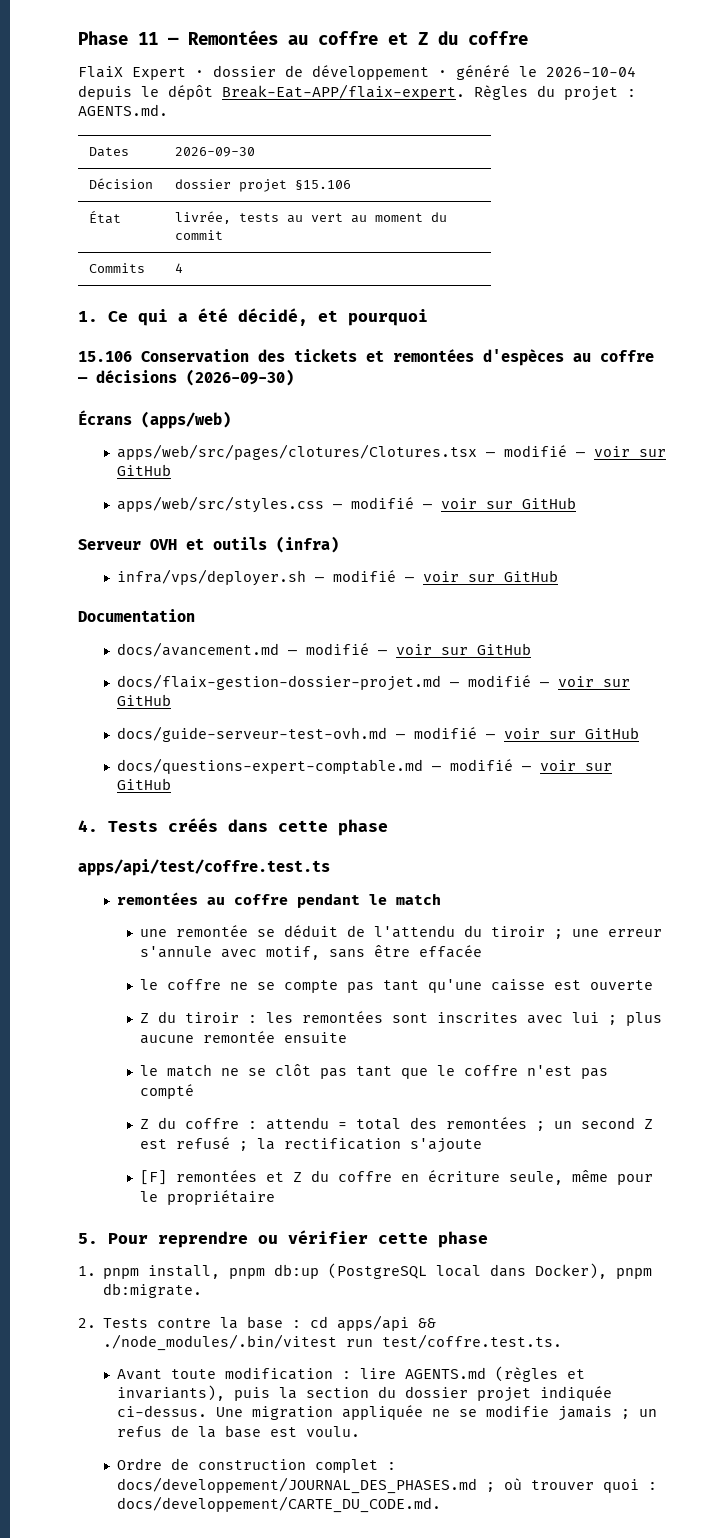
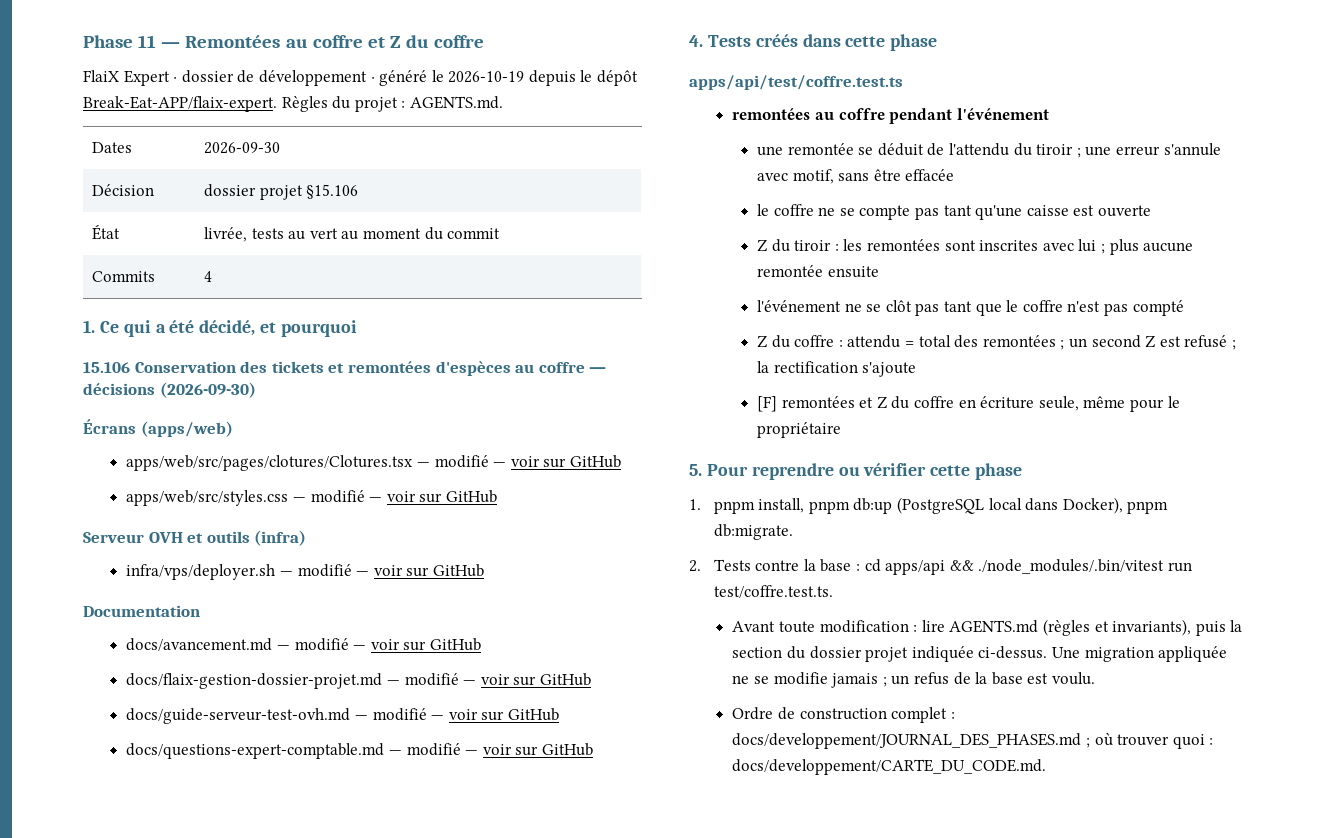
- FlaiX Expert · dossier de développement · généré le 2026-10-04 depuis le dépôt Break-Eat-APP/flaix-expert.
+ FlaiX Expert · dossier de développement · généré le 2026-10-19 depuis le dépôt Break-Eat-APP/flaix-expert.
- remontées au coffre pendant le match
+ remontées au coffre pendant l'événement
- le match ne se clôt pas tant que le coffre n'est pas compté
+ l'événement ne se clôt pas tant que le coffre n'est pas compté

